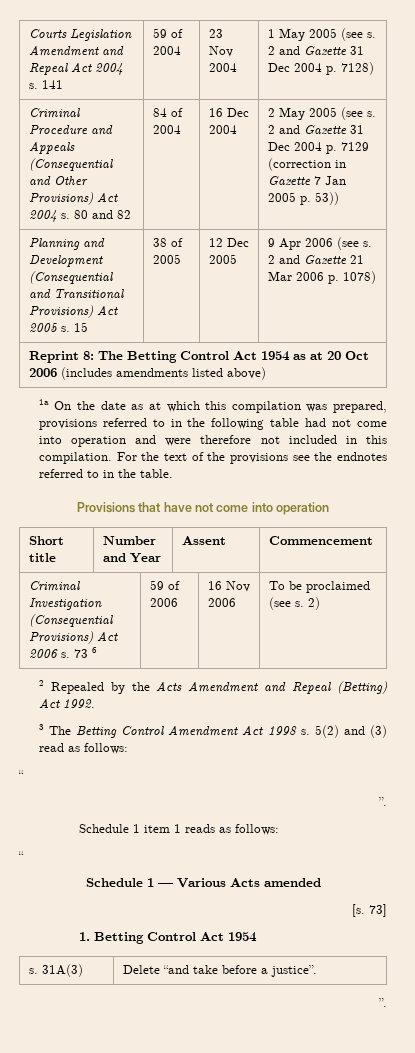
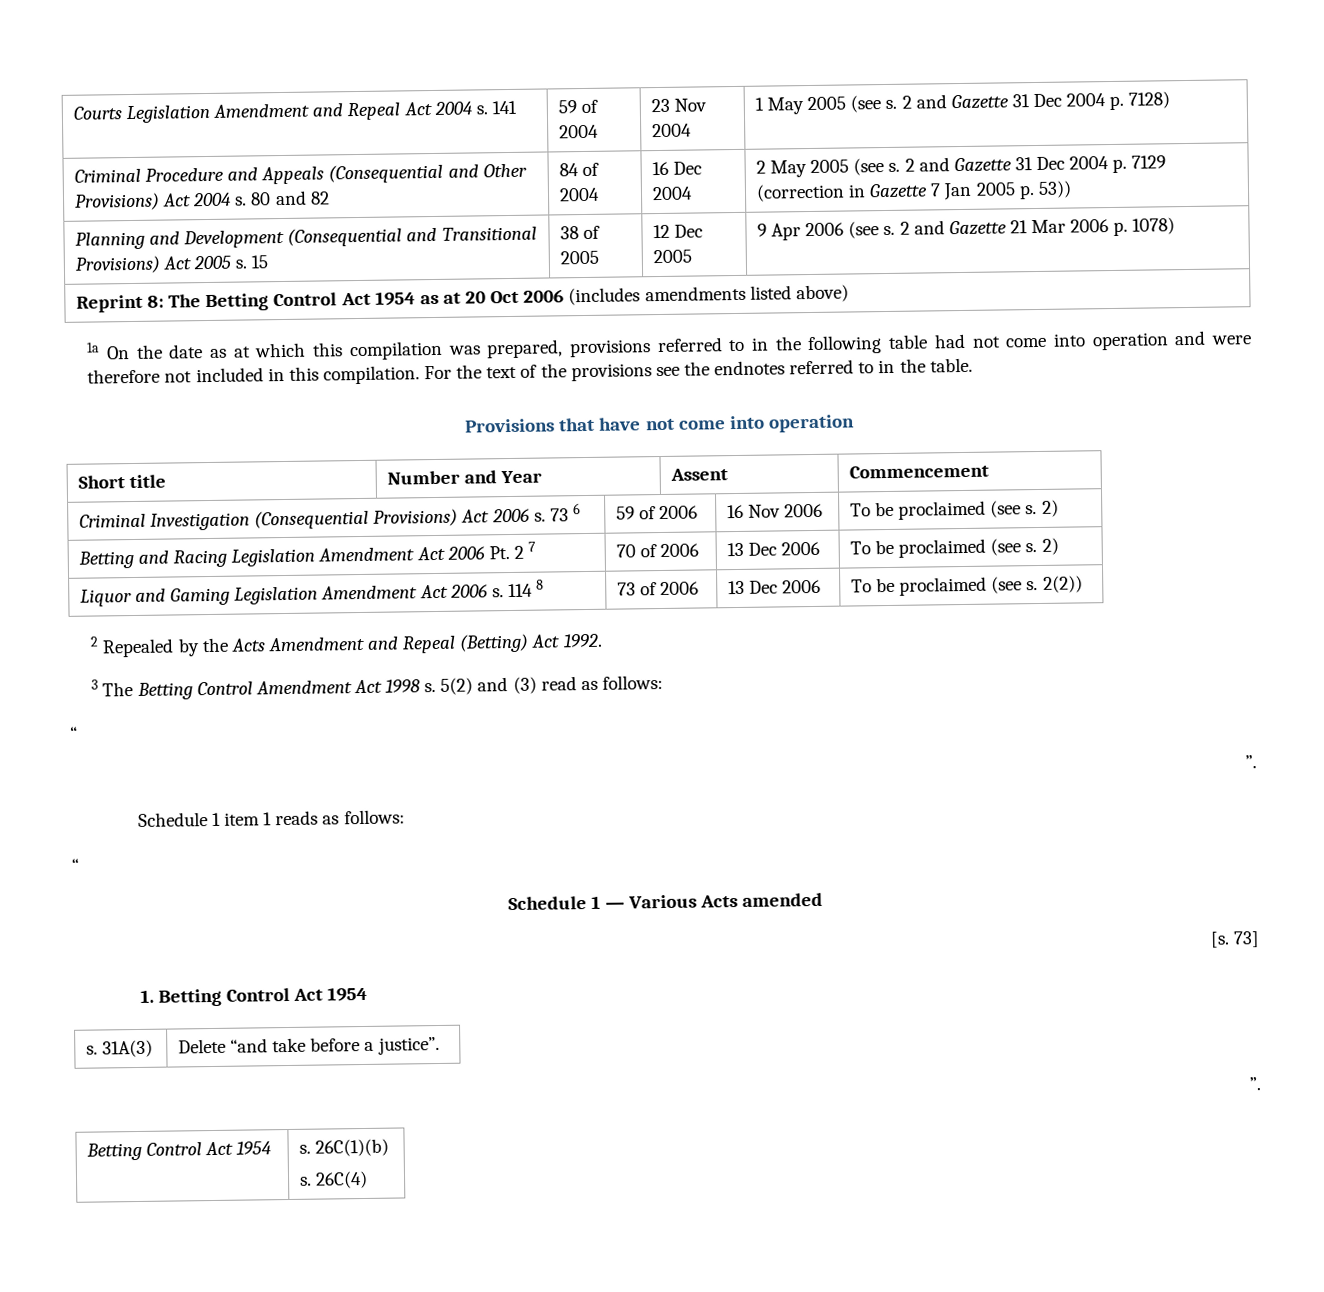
+ Betting and Racing Legislation Amendment Act 2006 Pt. 2 7 | 70 of 2006 | 13 Dec 2006 | To be proclaimed (see s. 2)
+ Liquor and Gaming Legislation Amendment Act 2006 s. 114 8 | 73 of 2006 | 13 Dec 2006 | To be proclaimed (see s. 2(2))
+ Betting Control Act 1954 | s. 26C(1)(b)
+ s. 26C(4)

